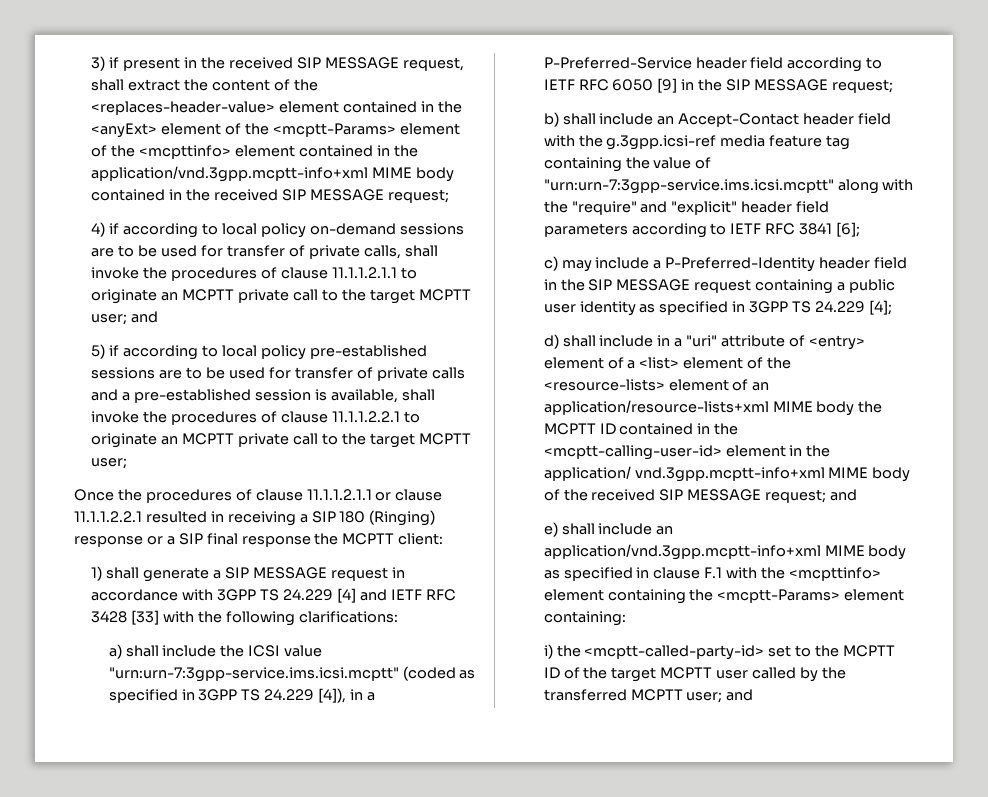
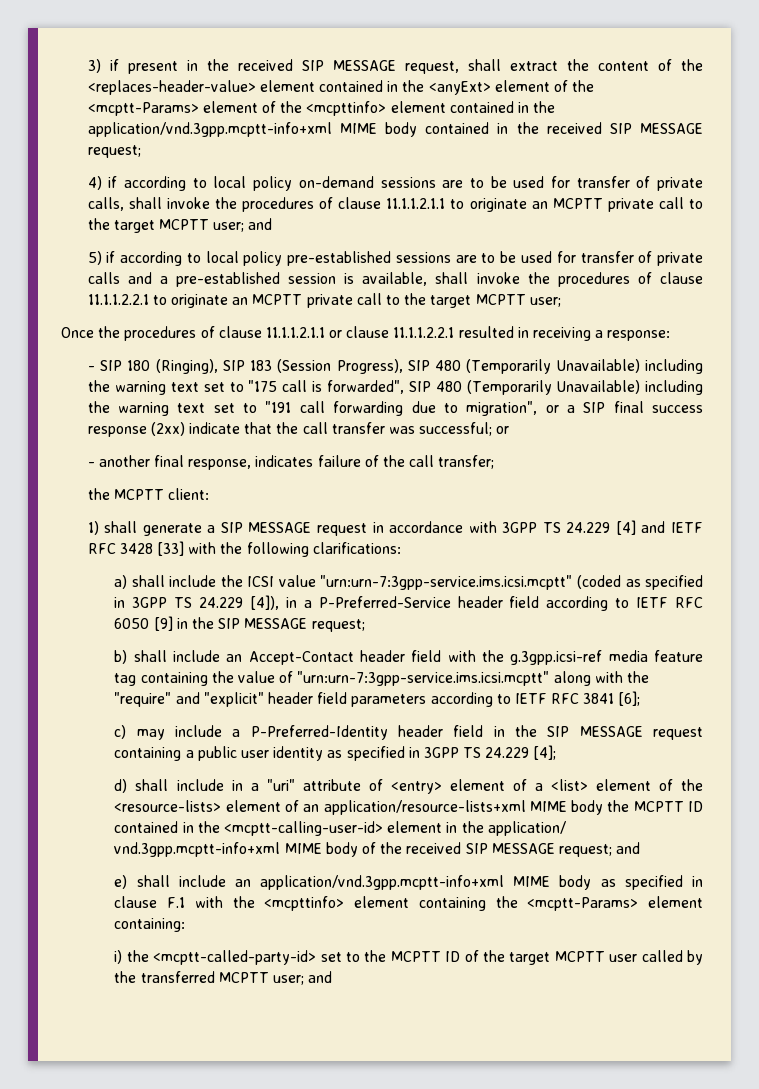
- Once the procedures of clause 11.1.1.2.1.1 or clause 11.1.1.2.2.1 resulted in receiving a SIP 180 (Ringing) response or a SIP final response the MCPTT client:
+ Once the procedures of clause 11.1.1.2.1.1 or clause 11.1.1.2.2.1 resulted in receiving a response:
+ - SIP 180 (Ringing), SIP 183 (Session Progress), SIP 480 (Temporarily Unavailable) including the warning text set to "175 call is forwarded", SIP 480 (Temporarily Unavailable) including the warning text set to "191 call forwarding due to migration", or a SIP final success response (2xx) indicate that the call transfer was successful; or
+ - another final response, indicates failure of the call transfer;
+ the MCPTT client:

